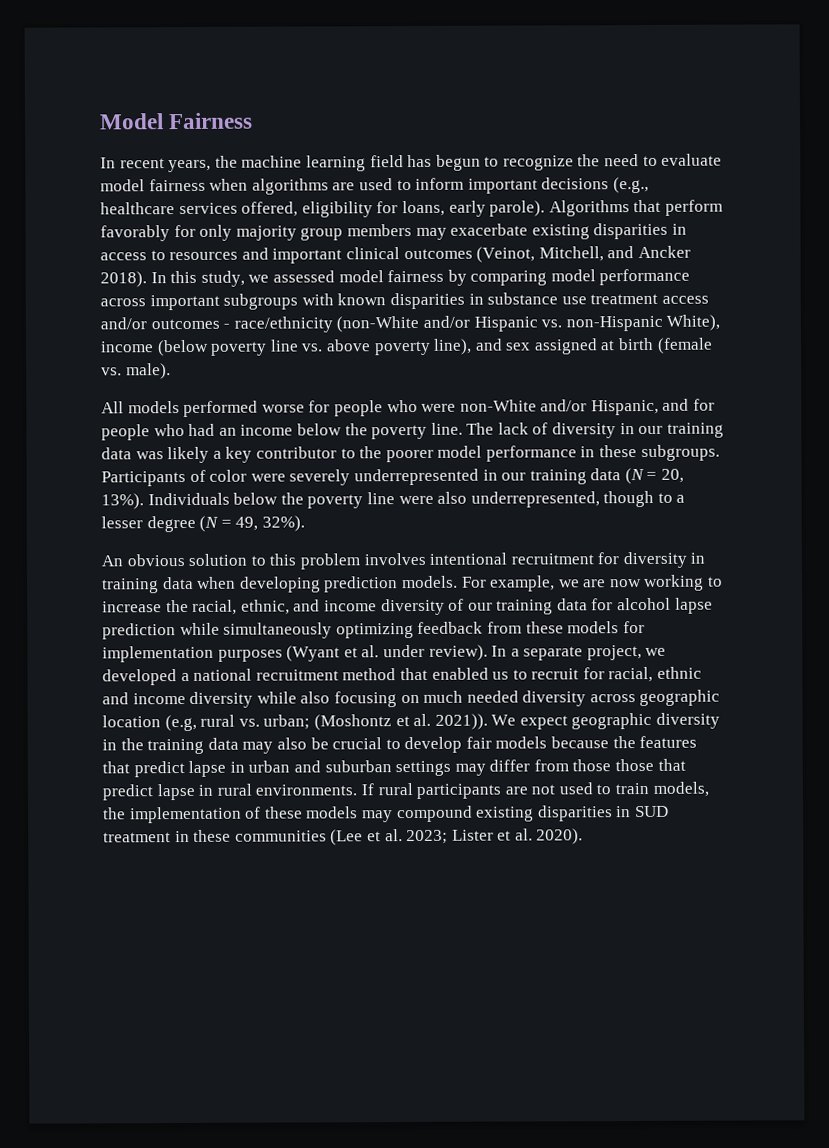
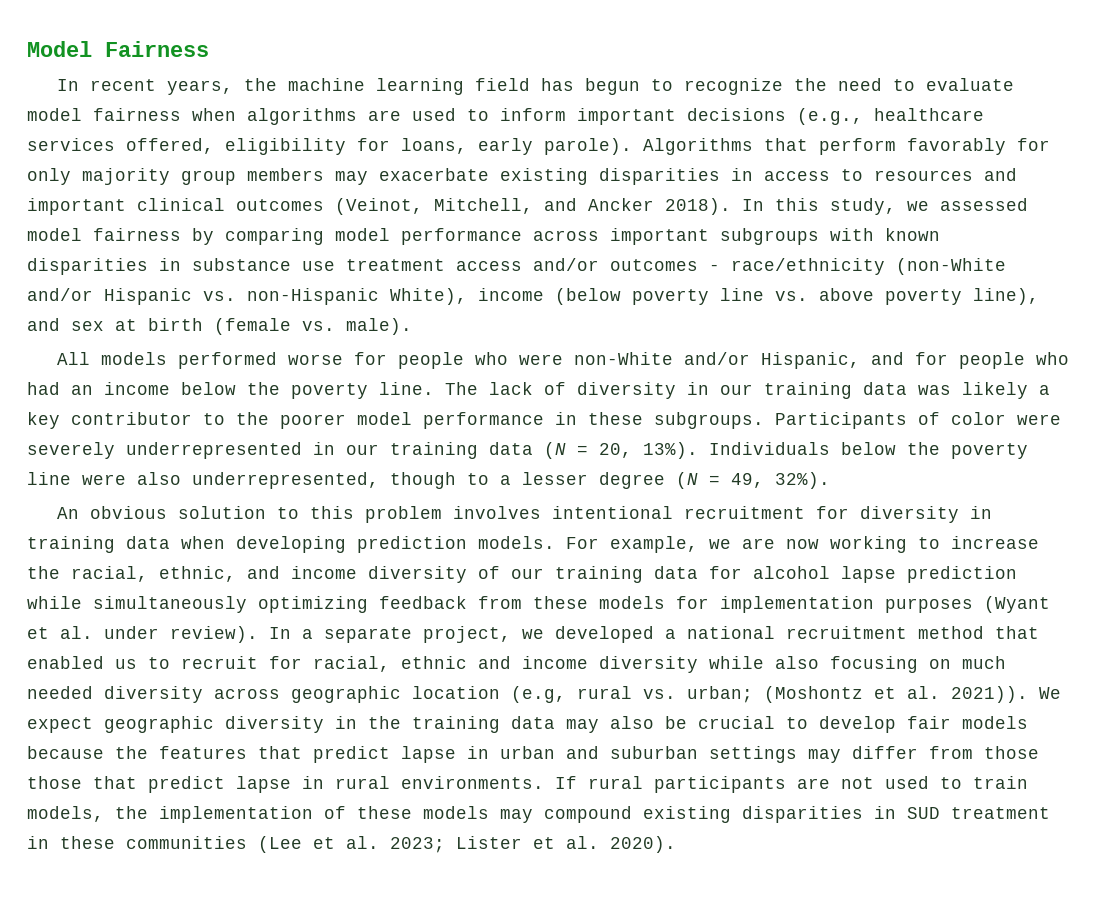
- In this study, we assessed model fairness by comparing model performance across important subgroups with known disparities in substance use treatment access and/or outcomes - race/ethnicity (non-White and/or Hispanic vs. non-Hispanic White), income (below poverty line vs. above poverty line), and sex assigned at birth (female vs. male).
+ In this study, we assessed model fairness by comparing model performance across important subgroups with known disparities in substance use treatment access and/or outcomes - race/ethnicity (non-White and/or Hispanic vs. non-Hispanic White), income (below poverty line vs. above poverty line), and sex at birth (female vs. male).

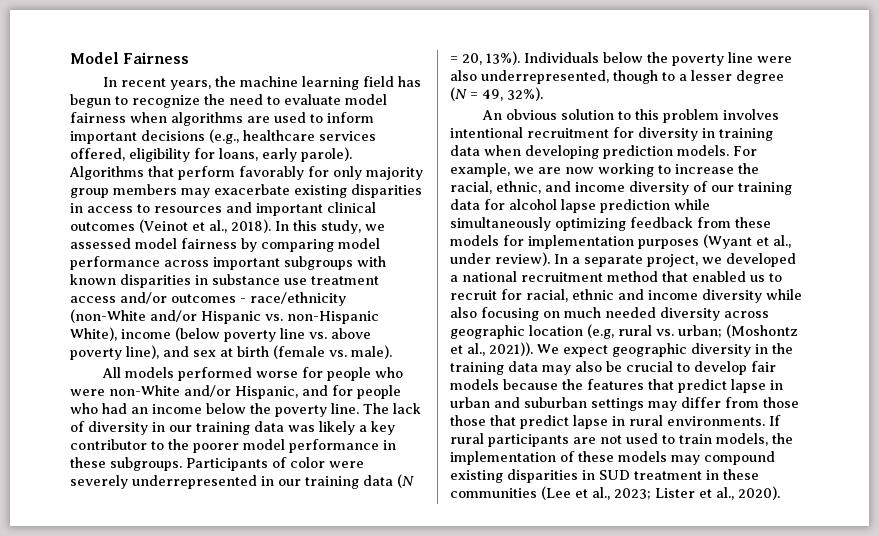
- Algorithms that perform favorably for only majority group members may exacerbate existing disparities in access to resources and important clinical outcomes (Veinot, Mitchell, and Ancker 2018).
+ Algorithms that perform favorably for only majority group members may exacerbate existing disparities in access to resources and important clinical outcomes (Veinot et al., 2018).
- For example, we are now working to increase the racial, ethnic, and income diversity of our training data for alcohol lapse prediction while simultaneously optimizing feedback from these models for implementation purposes (Wyant et al. under review).
+ For example, we are now working to increase the racial, ethnic, and income diversity of our training data for alcohol lapse prediction while simultaneously optimizing feedback from these models for implementation purposes (Wyant et al., under review).
- In a separate project, we developed a national recruitment method that enabled us to recruit for racial, ethnic and income diversity while also focusing on much needed diversity across geographic location (e.g, rural vs. urban; (Moshontz et al. 2021)).
+ In a separate project, we developed a national recruitment method that enabled us to recruit for racial, ethnic and income diversity while also focusing on much needed diversity across geographic location (e.g, rural vs. urban; (Moshontz et al., 2021)).
- If rural participants are not used to train models, the implementation of these models may compound existing disparities in SUD treatment in these communities (Lee et al. 2023; Lister et al. 2020).
+ If rural participants are not used to train models, the implementation of these models may compound existing disparities in SUD treatment in these communities (Lee et al., 2023; Lister et al., 2020).

